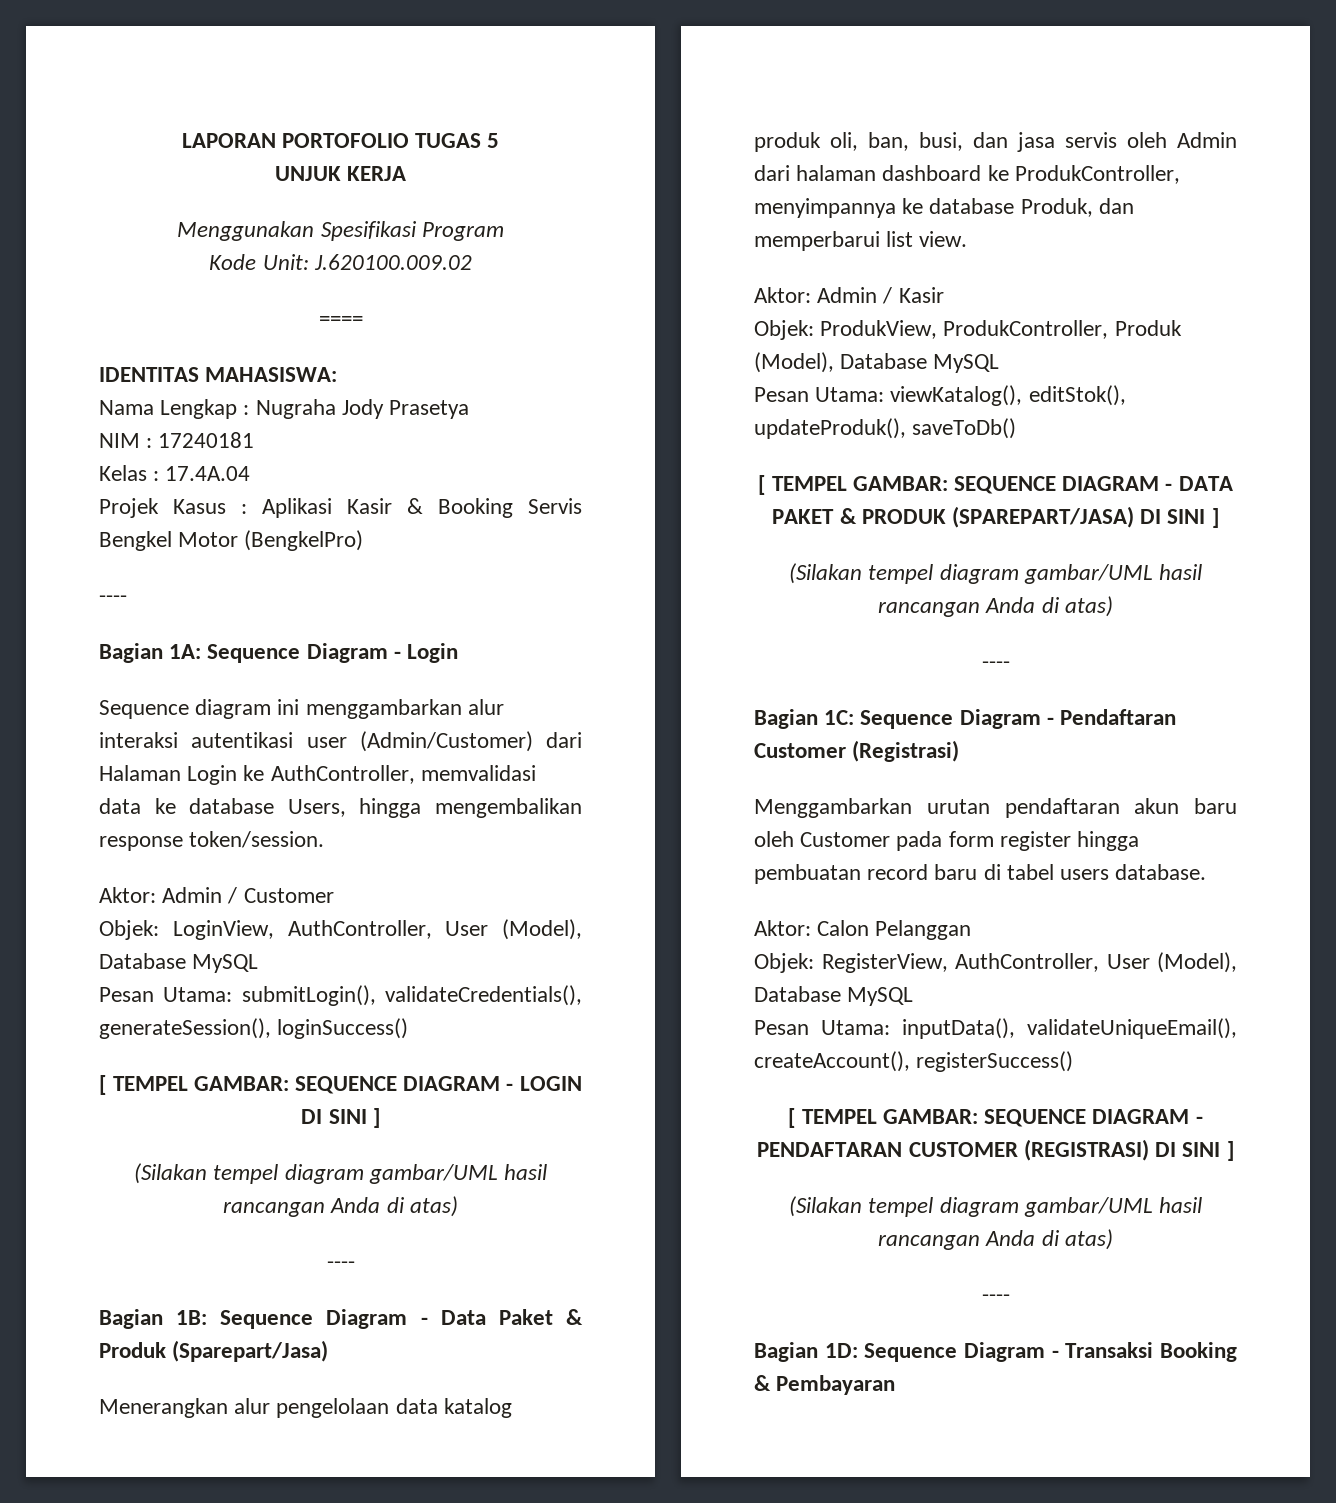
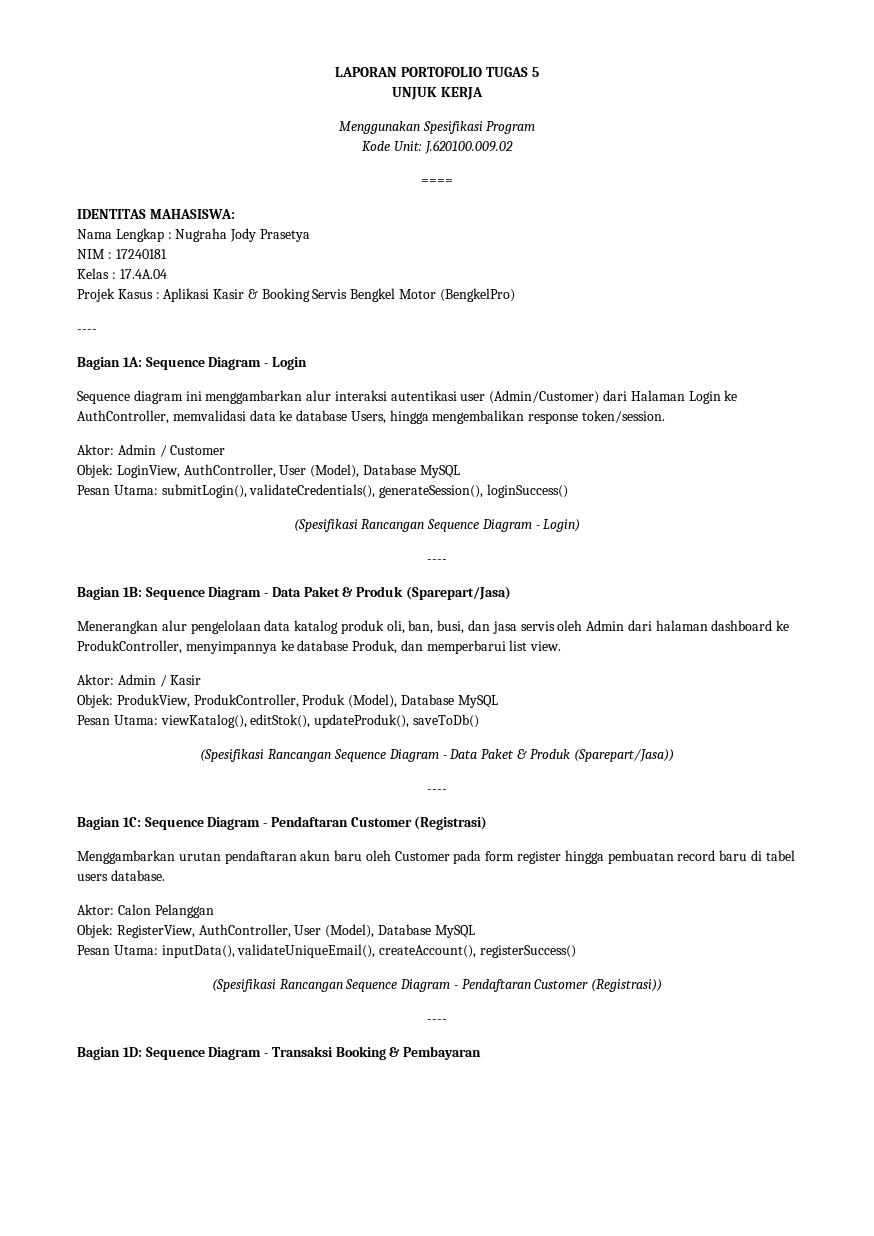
- [ TEMPEL GAMBAR: SEQUENCE DIAGRAM - LOGIN DI SINI ]
- (Silakan tempel diagram gambar/UML hasil rancangan Anda di atas)
+ (Spesifikasi Rancangan Sequence Diagram - Login)
- [ TEMPEL GAMBAR: SEQUENCE DIAGRAM - DATA PAKET & PRODUK (SPAREPART/JASA) DI SINI ]
- (Silakan tempel diagram gambar/UML hasil rancangan Anda di atas)
+ (Spesifikasi Rancangan Sequence Diagram - Data Paket & Produk (Sparepart/Jasa))
- [ TEMPEL GAMBAR: SEQUENCE DIAGRAM - PENDAFTARAN CUSTOMER (REGISTRASI) DI SINI ]
- (Silakan tempel diagram gambar/UML hasil rancangan Anda di atas)
+ (Spesifikasi Rancangan Sequence Diagram - Pendaftaran Customer (Registrasi))

